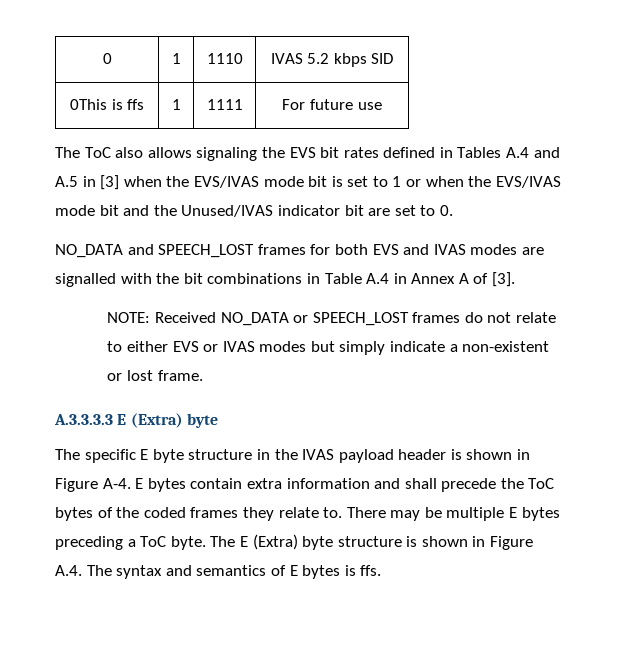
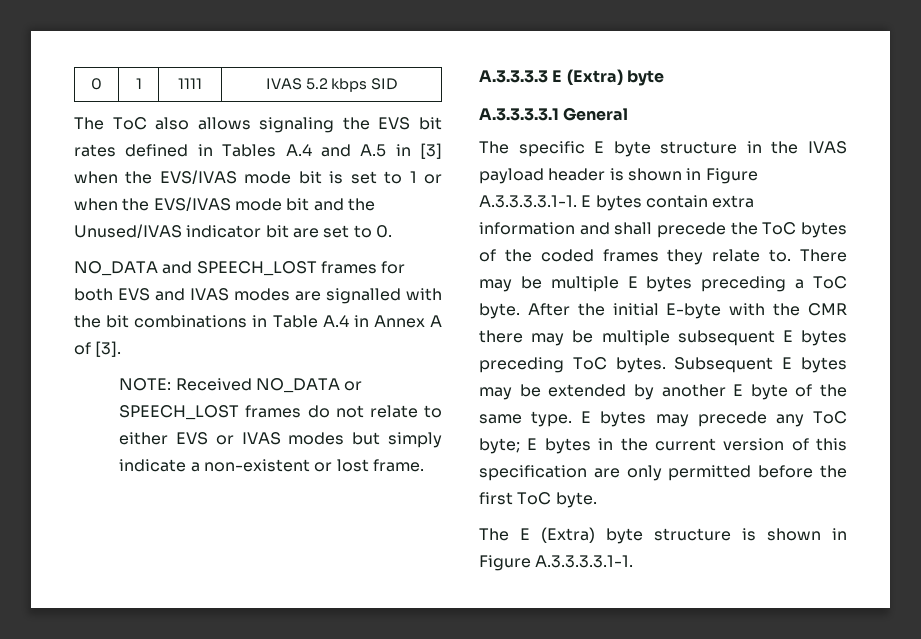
- 0 | 1 | 1110 | IVAS 5.2 kbps SID
+ 0 | 1 | 1111 | IVAS 5.2 kbps SID
- 0This is ffs | 1 | 1111 | For future use
+ A.3.3.3.3.1 General
- The specific E byte structure in the IVAS payload header is shown in Figure A-4. E bytes contain extra information and shall precede the ToC bytes of the coded frames they relate to.
+ The specific E byte structure in the IVAS payload header is shown in Figure A.3.3.3.3.1-1. E bytes contain extra information and shall precede the ToC bytes of the coded frames they relate to.
- There may be multiple E bytes preceding a ToC byte. The E (Extra) byte structure is shown in Figure A.4. The syntax and semantics of E bytes is ffs.
+ There may be multiple E bytes preceding a ToC byte. After the initial E-byte with the CMR there may be multiple subsequent E bytes preceding ToC bytes. Subsequent E bytes may be extended by another E byte of the same type. E bytes may precede any ToC byte; E bytes in the current version of this specification are only permitted before the first ToC byte.
+ The E (Extra) byte structure is shown in Figure A.3.3.3.3.1-1.

